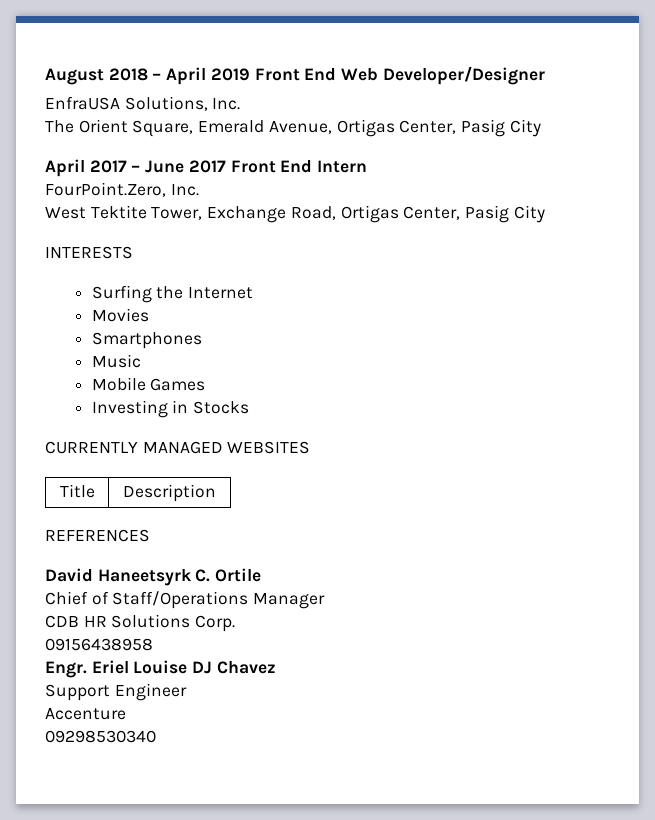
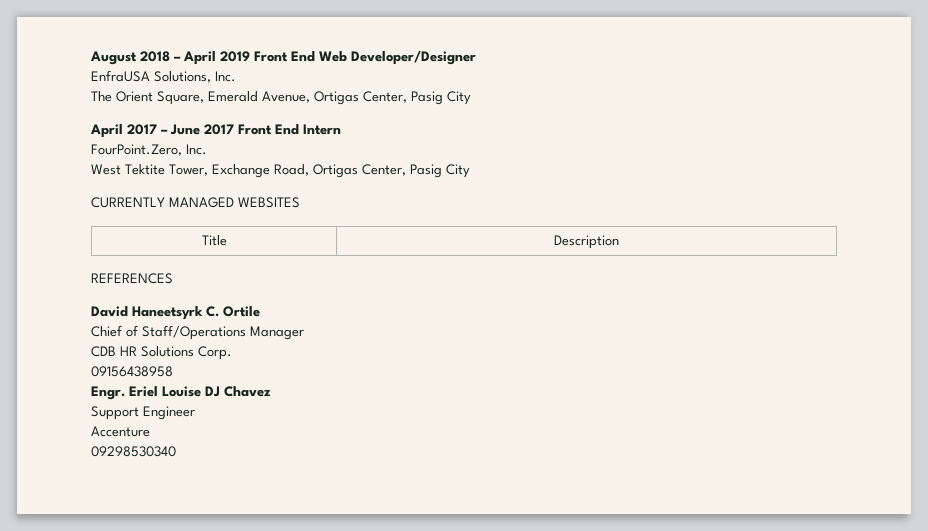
- INTERESTS
- Surfing the Internet
- Movies
- Smartphones
- Music
- Mobile Games
- Investing in Stocks

